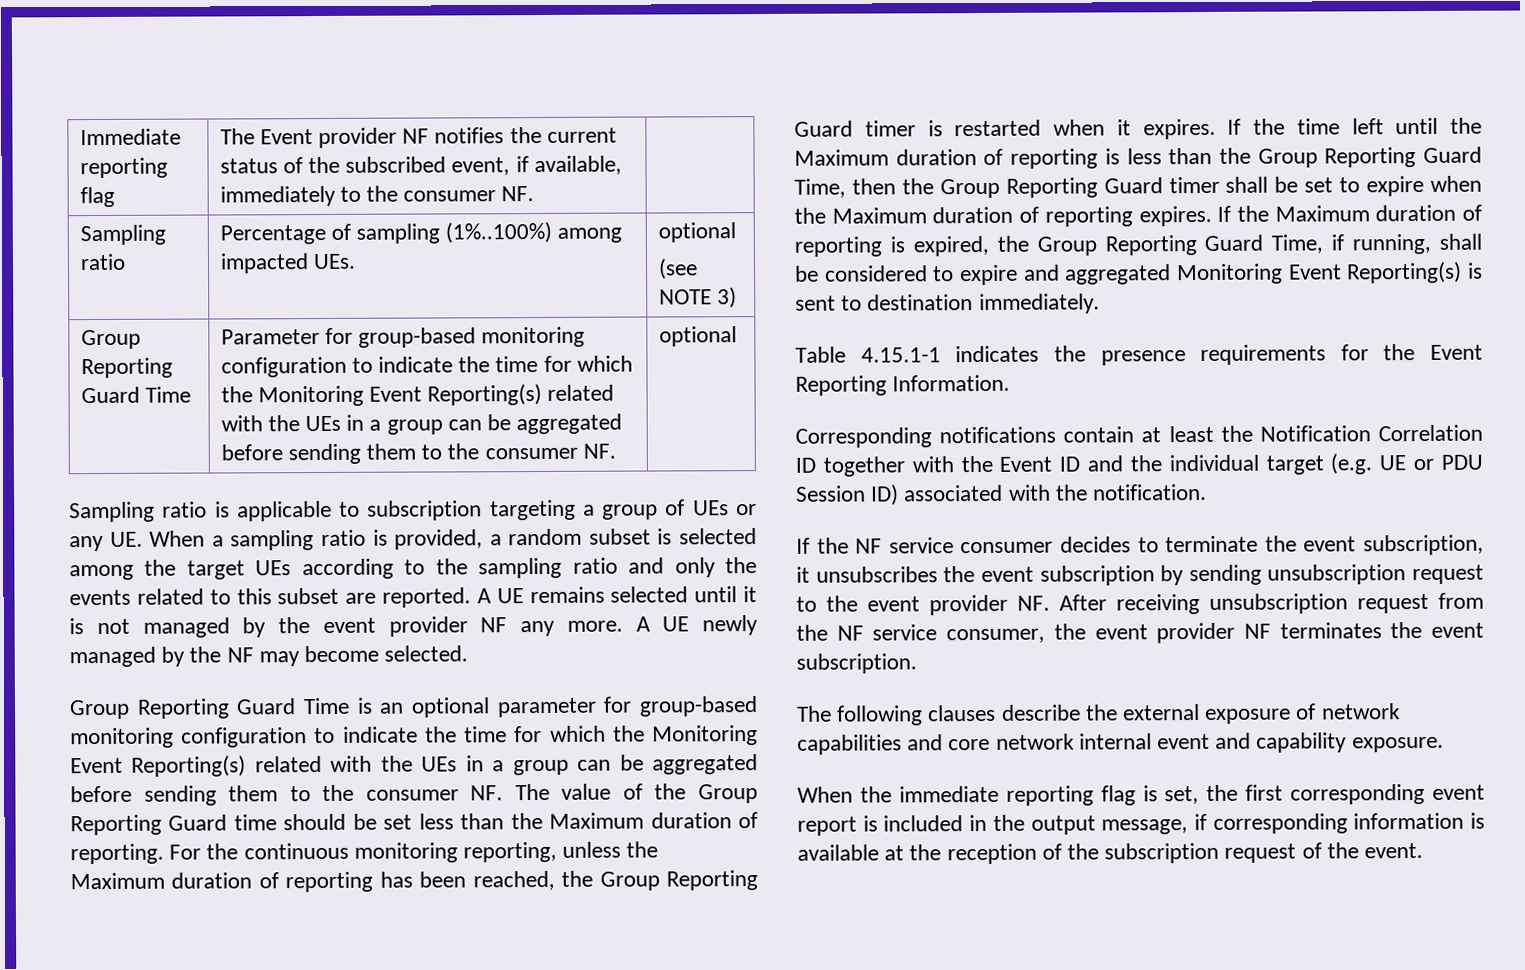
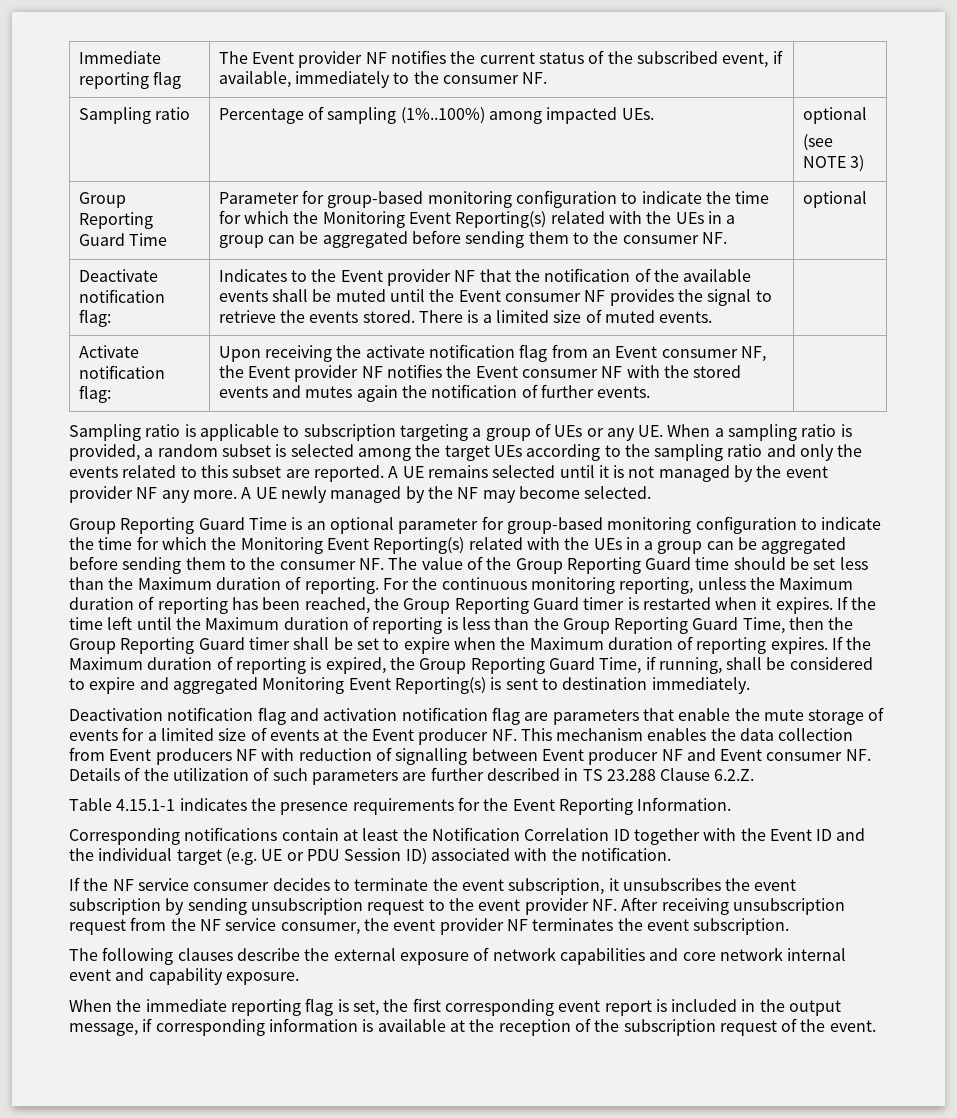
+ Deactivate notification flag: | Indicates to the Event provider NF that the notification of the available events shall be muted until the Event consumer NF provides the signal to retrieve the events stored. There is a limited size of muted events. |
+ Activate notification flag: | Upon receiving the activate notification flag from an Event consumer NF, the Event provider NF notifies the Event consumer NF with the stored events and mutes again the notification of further events. |
+ Deactivation notification flag and activation notification flag are parameters that enable the mute storage of events for a limited size of events at the Event producer NF. This mechanism enables the data collection from Event producers NF with reduction of signalling between Event producer NF and Event consumer NF. Details of the utilization of such parameters are further described in TS 23.288 Clause 6.2.Z.

